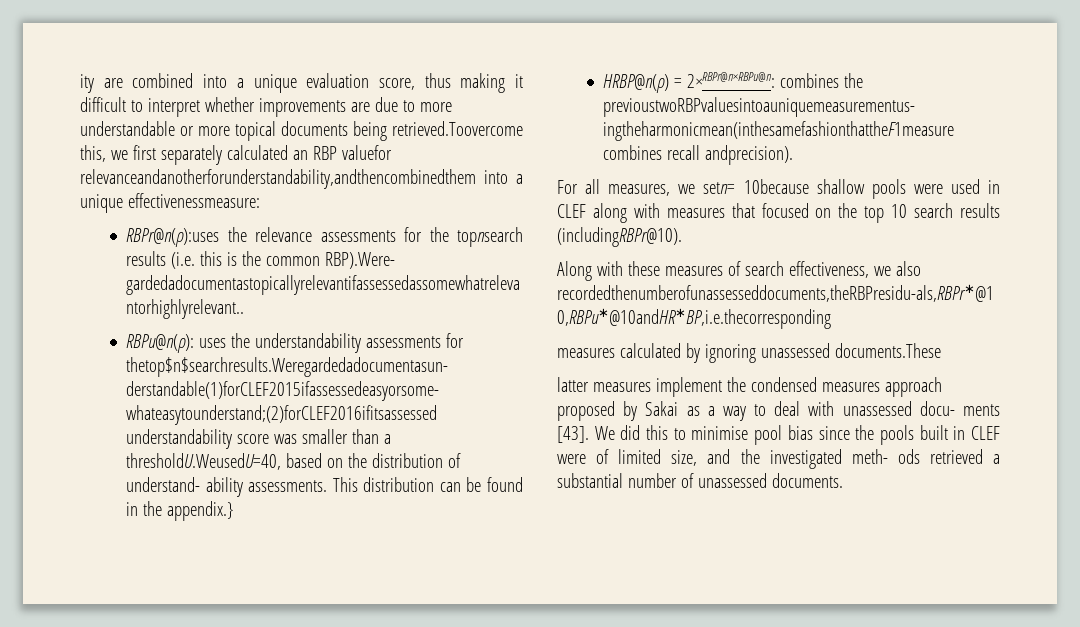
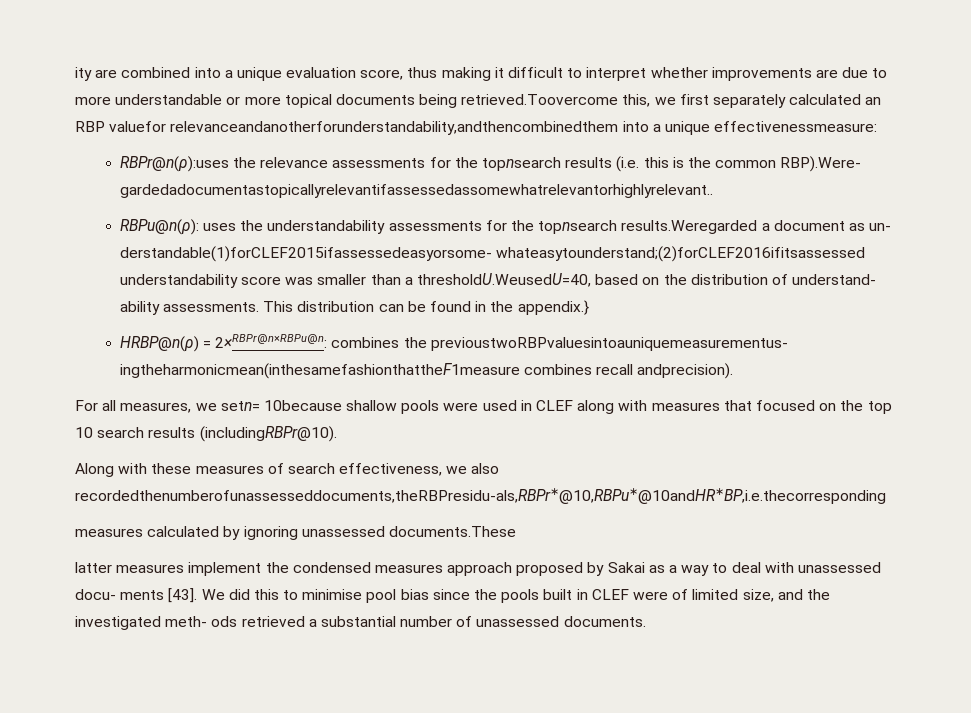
- RBPu@n(ρ): uses the understandability assessments for thetop$n$searchresults.Weregardedadocumentasun- derstandable(1)forCLEF2015ifassessedeasyorsome- whateasytounderstand;(2)forCLEF2016ifitsassessed understandability score was smaller than a thresholdU.WeusedU=40, based on the distribution of understand- ability assessments.
+ RBPu@n(ρ): uses the understandability assessments for the topnsearch results.Weregarded a document as un- derstandable(1)forCLEF2015ifassessedeasyorsome- whateasytounderstand;(2)forCLEF2016ifitsassessed understandability score was smaller than a thresholdU.WeusedU=40, based on the distribution of understand- ability assessments.

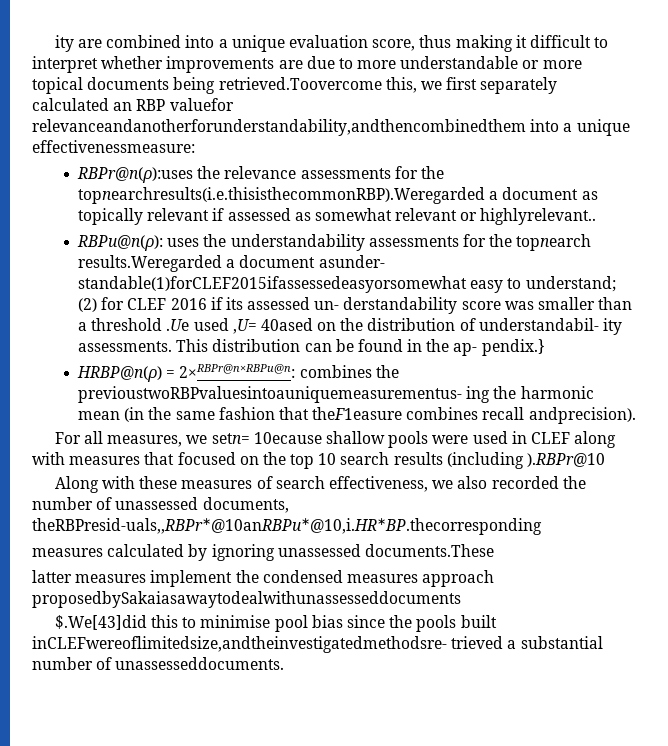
- RBPr@n(ρ):uses the relevance assessments for the topnsearch results (i.e. this is the common RBP).Were- gardedadocumentastopicallyrelevantifassessedassomewhatrelevantorhighlyrelevant..
+ RBPr@n(ρ):uses the relevance assessments for the topnearchresults(i.e.thisisthecommonRBP).Weregarded a document as topically relevant if assessed as somewhat relevant or highlyrelevant..
- RBPu@n(ρ): uses the understandability assessments for the topnsearch results.Weregarded a document as un- derstandable(1)forCLEF2015ifassessedeasyorsome- whateasytounderstand;(2)forCLEF2016ifitsassessed understandability score was smaller than a thresholdU.WeusedU=40, based on the distribution of understand- ability assessments.
+ RBPu@n(ρ): uses the understandability assessments for the topnearch results.Weregarded a document asunder- standable(1)forCLEF2015ifassessedeasyorsomewhat easy to understand; (2) for CLEF 2016 if its assessed un- derstandability score was smaller than a threshold .Ue used ,U= 40ased on the distribution of understandabil- ity assessments.
- This distribution can be found in the appendix.}
+ This distribution can be found in the ap- pendix.}
- HRBP@n(ρ) = 2×RBPr@n×RBPu@n: combines the previoustwoRBPvaluesintoauniquemeasurementus- ingtheharmonicmean(inthesamefashionthattheF1measure combines recall andprecision).
+ HRBP@n(ρ) = 2×RBPr@n×RBPu@n: combines the previoustwoRBPvaluesintoauniquemeasurementus- ing the harmonic mean (in the same fashion that theF1easure combines recall andprecision).
- For all measures, we setn= 10because shallow pools were used in CLEF along with measures that focused on the top 10 search results (includingRBPr@10).
+ For all measures, we setn= 10ecause shallow pools were used in CLEF along with measures that focused on the top 10 search results (including ).RBPr@10
- Along with these measures of search effectiveness, we also recordedthenumberofunassesseddocuments,theRBPresidu-als,RBPr∗@10,RBPu∗@10andHR∗BP,i.e.thecorresponding
+ Along with these measures of search effectiveness, we also recorded the number of unassessed documents, theRBPresid-uals,,RBPr∗@10anRBPu∗@10,i.HR∗BP.thecorresponding
- latter measures implement the condensed measures approach proposed by Sakai as a way to deal with unassessed docu- ments [43]. We did this to minimise pool bias since the pools built in CLEF were of limited size, and the investigated meth- ods retrieved a substantial number of unassessed documents.
+ latter measures implement the condensed measures approach proposedbySakaiasawaytodealwithunassesseddocuments
+ $.We[43]did this to minimise pool bias since the pools built inCLEFwereoflimitedsize,andtheinvestigatedmethodsre- trieved a substantial number of unassesseddocuments.

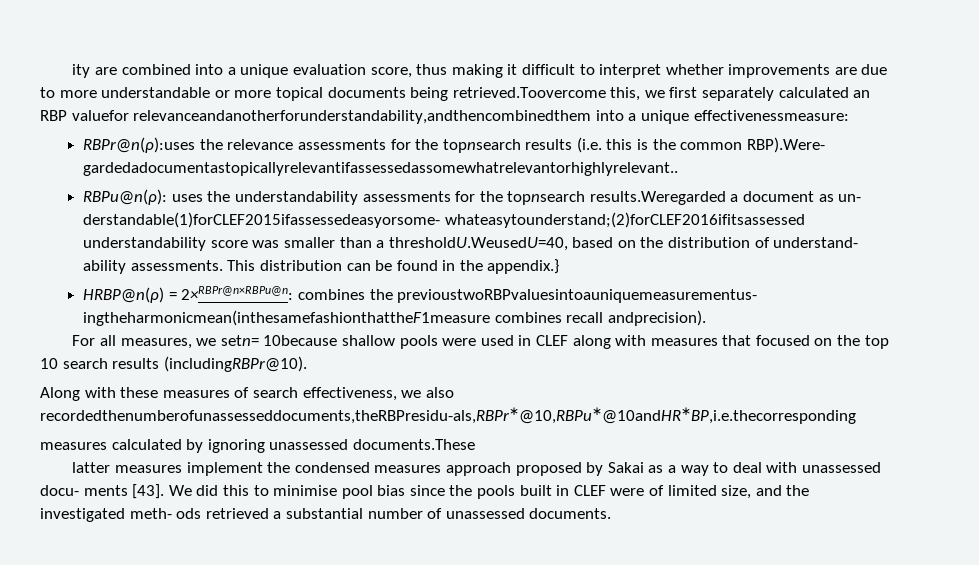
- RBPr@n(ρ):uses the relevance assessments for the topnearchresults(i.e.thisisthecommonRBP).Weregarded a document as topically relevant if assessed as somewhat relevant or highlyrelevant..
+ RBPr@n(ρ):uses the relevance assessments for the topnsearch results (i.e. this is the common RBP).Were- gardedadocumentastopicallyrelevantifassessedassomewhatrelevantorhighlyrelevant..
- RBPu@n(ρ): uses the understandability assessments for the topnearch results.Weregarded a document asunder- standable(1)forCLEF2015ifassessedeasyorsomewhat easy to understand; (2) for CLEF 2016 if its assessed un- derstandability score was smaller than a threshold .Ue used ,U= 40ased on the distribution of understandabil- ity assessments.
+ RBPu@n(ρ): uses the understandability assessments for the topnsearch results.Weregarded a document as un- derstandable(1)forCLEF2015ifassessedeasyorsome- whateasytounderstand;(2)forCLEF2016ifitsassessed understandability score was smaller than a thresholdU.WeusedU=40, based on the distribution of understand- ability assessments.
- This distribution can be found in the ap- pendix.}
+ This distribution can be found in the appendix.}
- HRBP@n(ρ) = 2×RBPr@n×RBPu@n: combines the previoustwoRBPvaluesintoauniquemeasurementus- ing the harmonic mean (in the same fashion that theF1easure combines recall andprecision).
+ HRBP@n(ρ) = 2×RBPr@n×RBPu@n: combines the previoustwoRBPvaluesintoauniquemeasurementus- ingtheharmonicmean(inthesamefashionthattheF1measure combines recall andprecision).
- For all measures, we setn= 10ecause shallow pools were used in CLEF along with measures that focused on the top 10 search results (including ).RBPr@10
+ For all measures, we setn= 10because shallow pools were used in CLEF along with measures that focused on the top 10 search results (includingRBPr@10).
- Along with these measures of search effectiveness, we also recorded the number of unassessed documents, theRBPresid-uals,,RBPr∗@10anRBPu∗@10,i.HR∗BP.thecorresponding
+ Along with these measures of search effectiveness, we also recordedthenumberofunassesseddocuments,theRBPresidu-als,RBPr∗@10,RBPu∗@10andHR∗BP,i.e.thecorresponding
- latter measures implement the condensed measures approach proposedbySakaiasawaytodealwithunassesseddocuments
- $.We[43]did this to minimise pool bias since the pools built inCLEFwereoflimitedsize,andtheinvestigatedmethodsre- trieved a substantial number of unassesseddocuments.
+ latter measures implement the condensed measures approach proposed by Sakai as a way to deal with unassessed docu- ments [43]. We did this to minimise pool bias since the pools built in CLEF were of limited size, and the investigated meth- ods retrieved a substantial number of unassessed documents.

